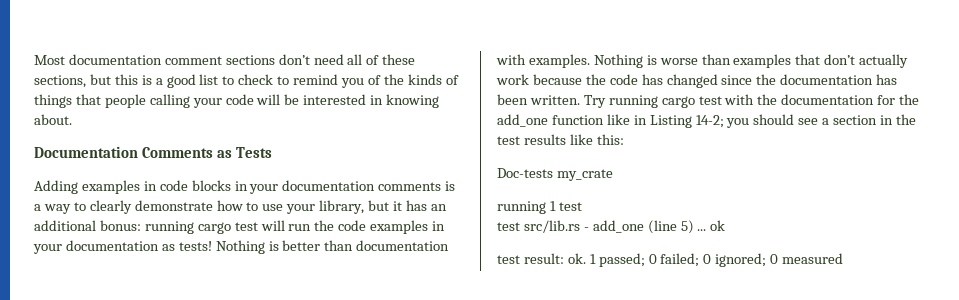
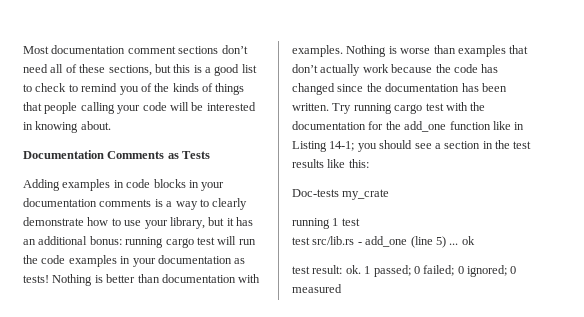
- Try running cargo test with the documentation for the add_one function like in Listing 14-2; you should see a section in the test results like this:
+ Try running cargo test with the documentation for the add_one function like in Listing 14-1; you should see a section in the test results like this:

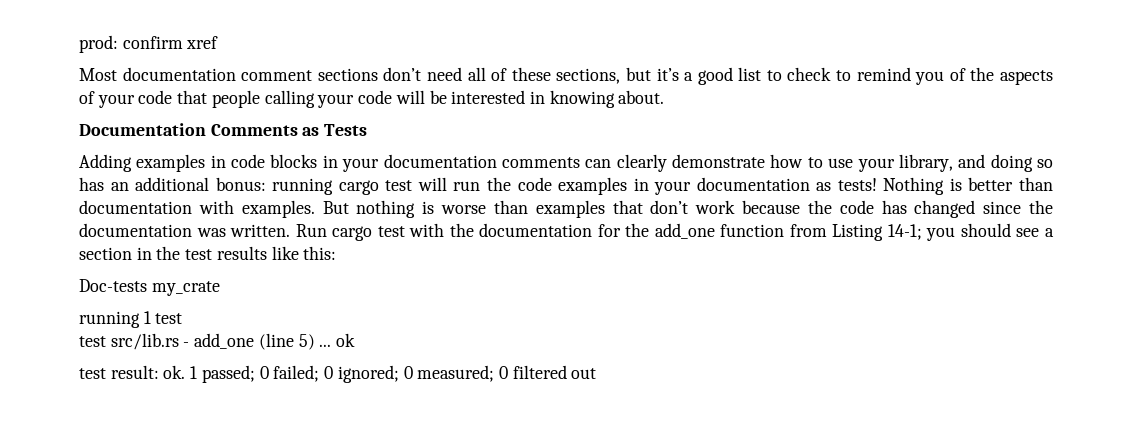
+ prod: confirm xref
- Most documentation comment sections don’t need all of these sections, but this is a good list to check to remind you of the kinds of things that people calling your code will be interested in knowing about.
+ Most documentation comment sections don’t need all of these sections, but it’s a good list to check to remind you of the aspects of your code that people calling your code will be interested in knowing about.
- Adding examples in code blocks in your documentation comments is a way to clearly demonstrate how to use your library, but it has an additional bonus: running cargo test will run the code examples in your documentation as tests!
+ Adding examples in code blocks in your documentation comments can clearly demonstrate how to use your library, and doing so has an additional bonus: running cargo test will run the code examples in your documentation as tests!
- Nothing is worse than examples that don’t actually work because the code has changed since the documentation has been written. Try running cargo test with the documentation for the add_one function like in Listing 14-1; you should see a section in the test results like this:
+ But nothing is worse than examples that don’t work because the code has changed since the documentation was written. Run cargo test with the documentation for the add_one function from Listing 14-1; you should see a section in the test results like this:
- 1 passed; 0 failed; 0 ignored; 0 measured
+ 1 passed; 0 failed; 0 ignored; 0 measured; 0 filtered out

